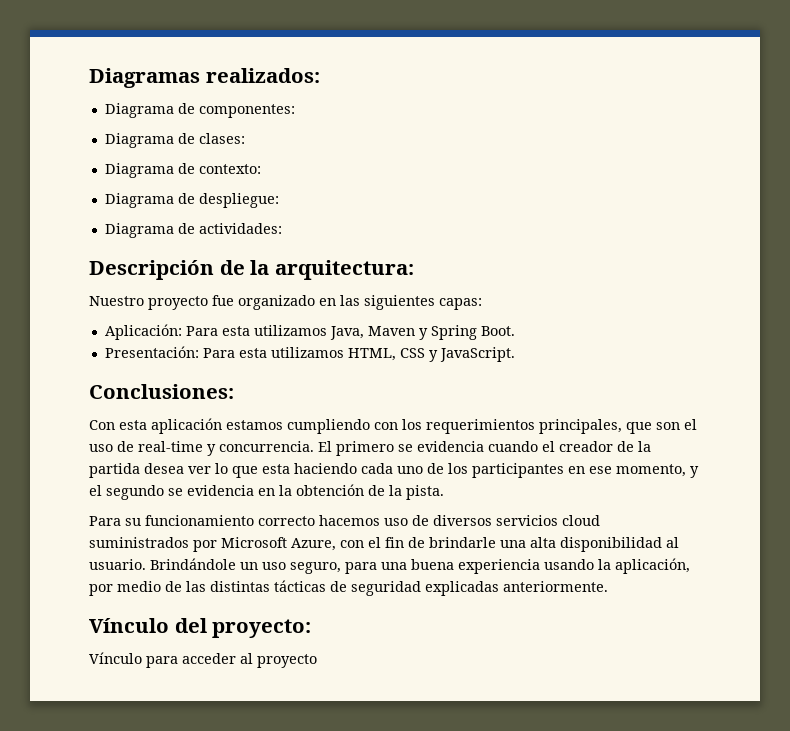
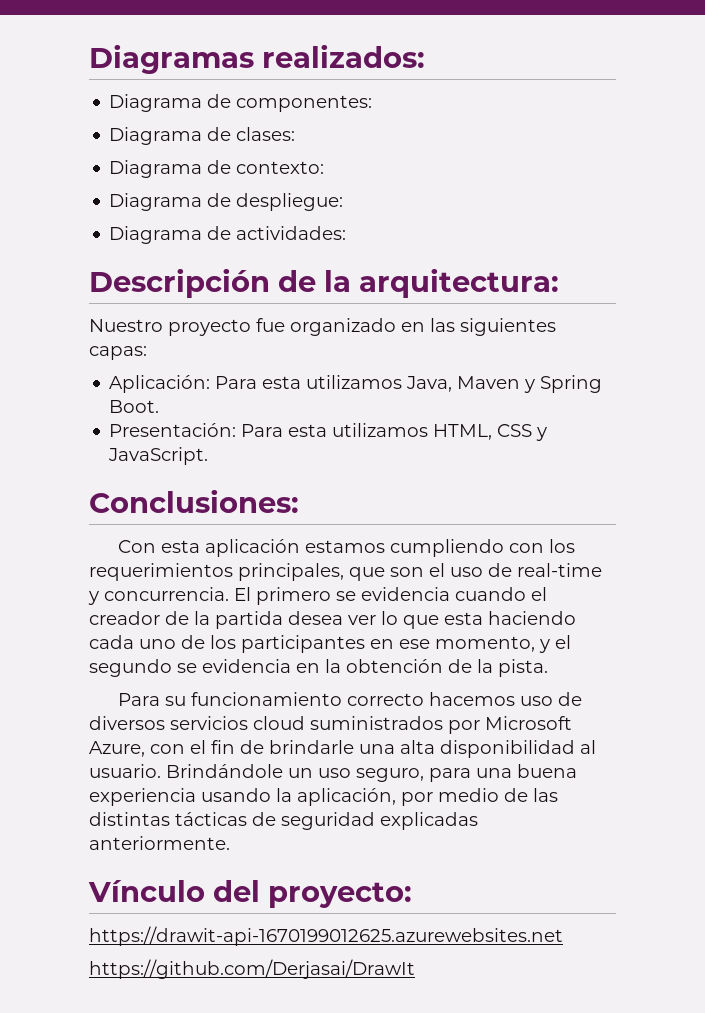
- Vínculo para acceder al proyecto
+ https://drawit-api-1670199012625.azurewebsites.net
+ https://github.com/Derjasai/DrawIt

